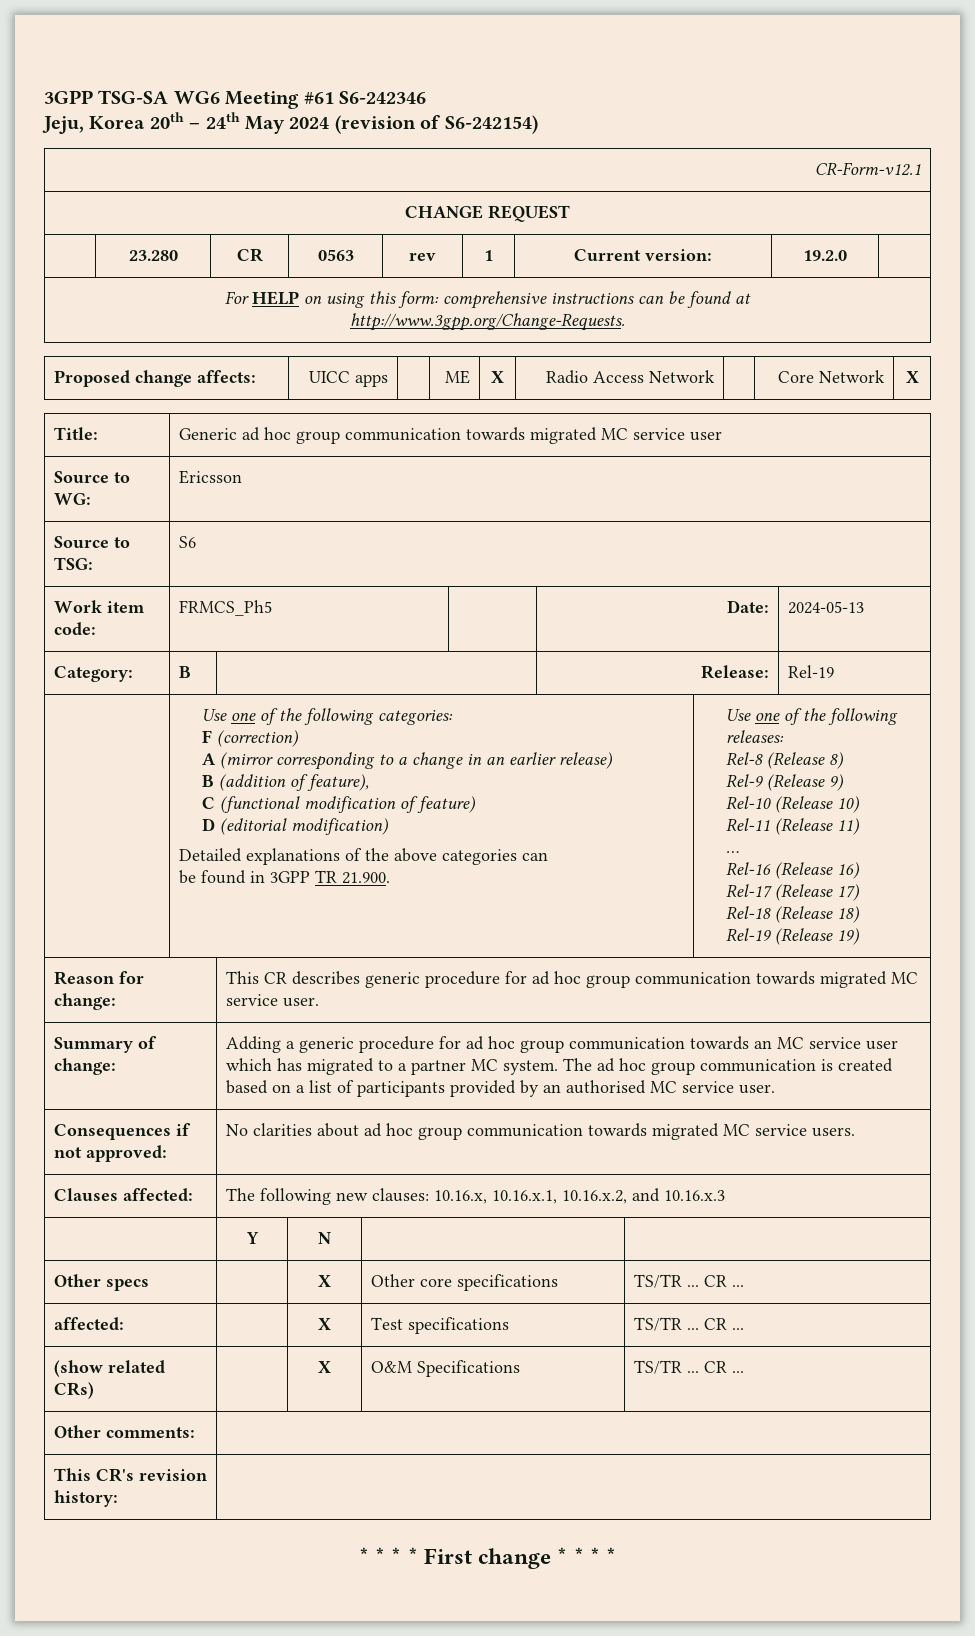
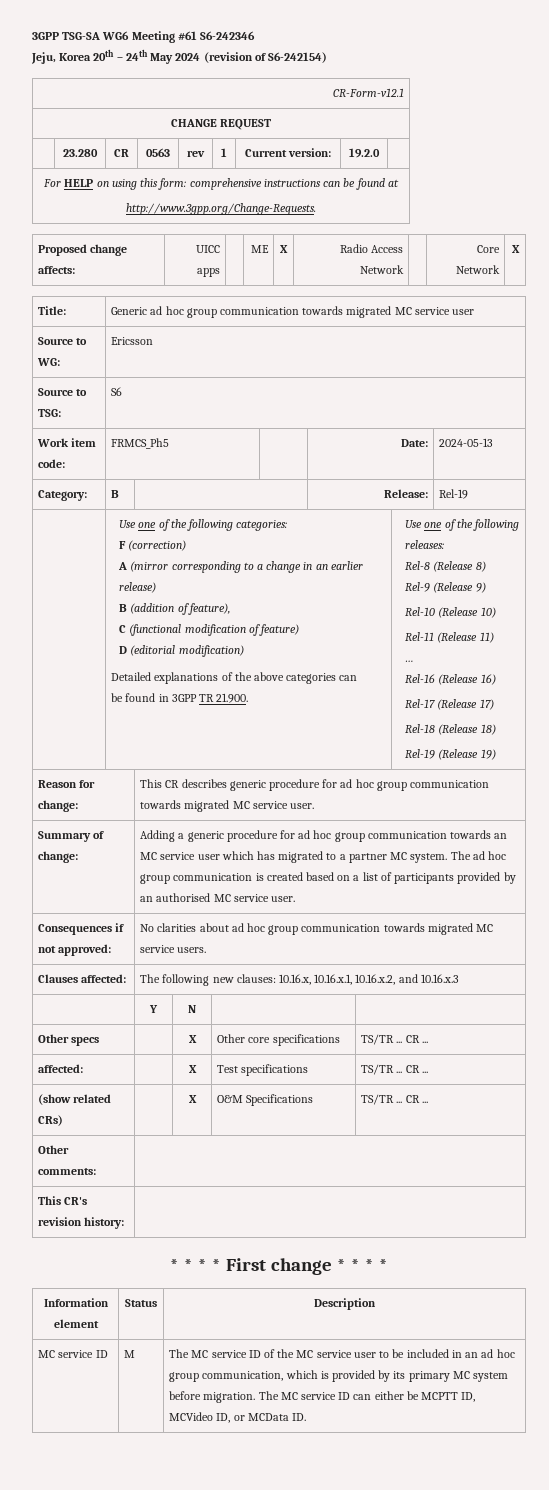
+ Information element | Status | Description
+ MC service ID | M | The MC service ID of the MC service user to be included in an ad hoc group communication, which is provided by its primary MC system before migration. The MC service ID can either be MCPTT ID, MCVideo ID, or MCData ID.

